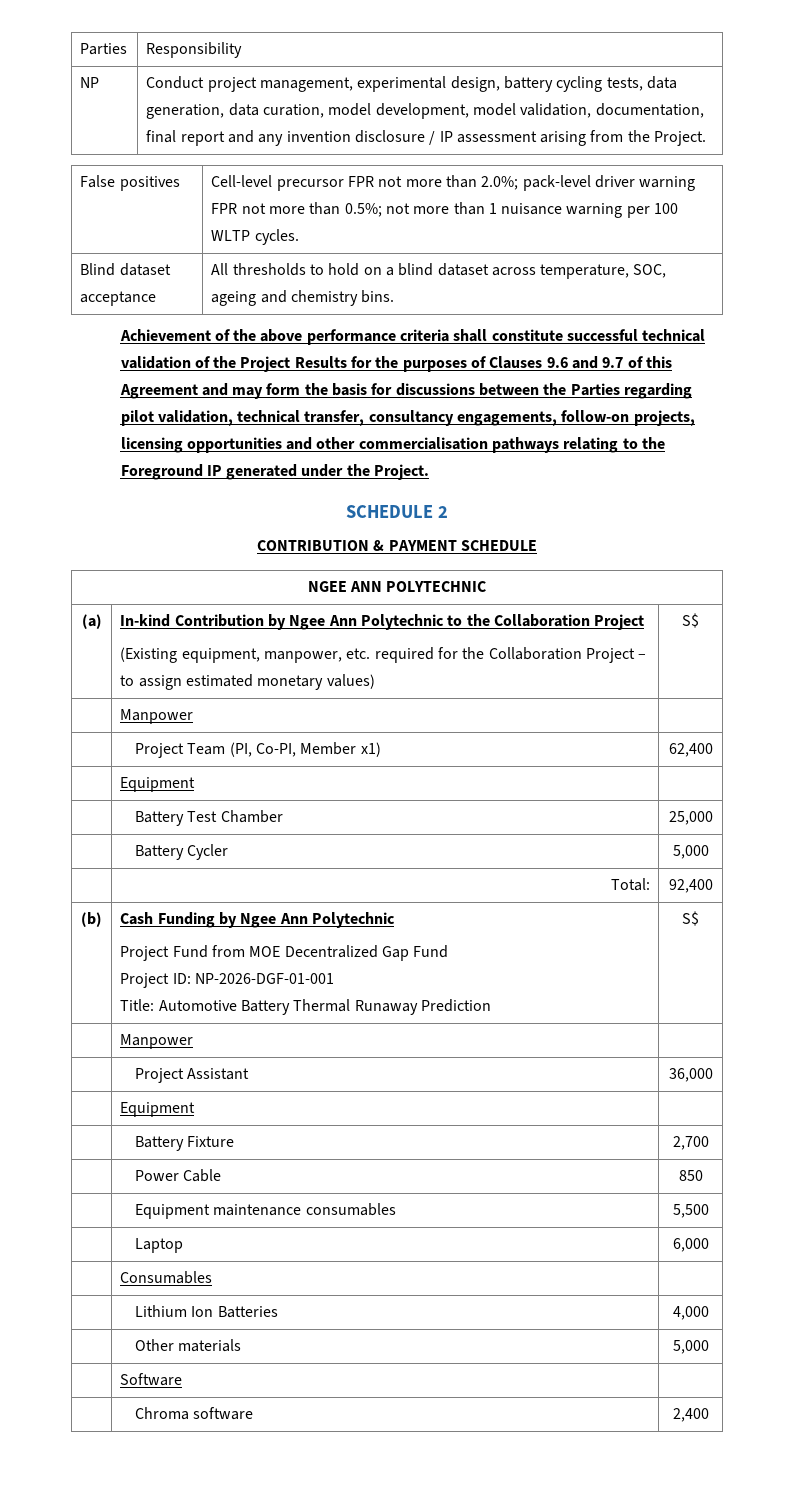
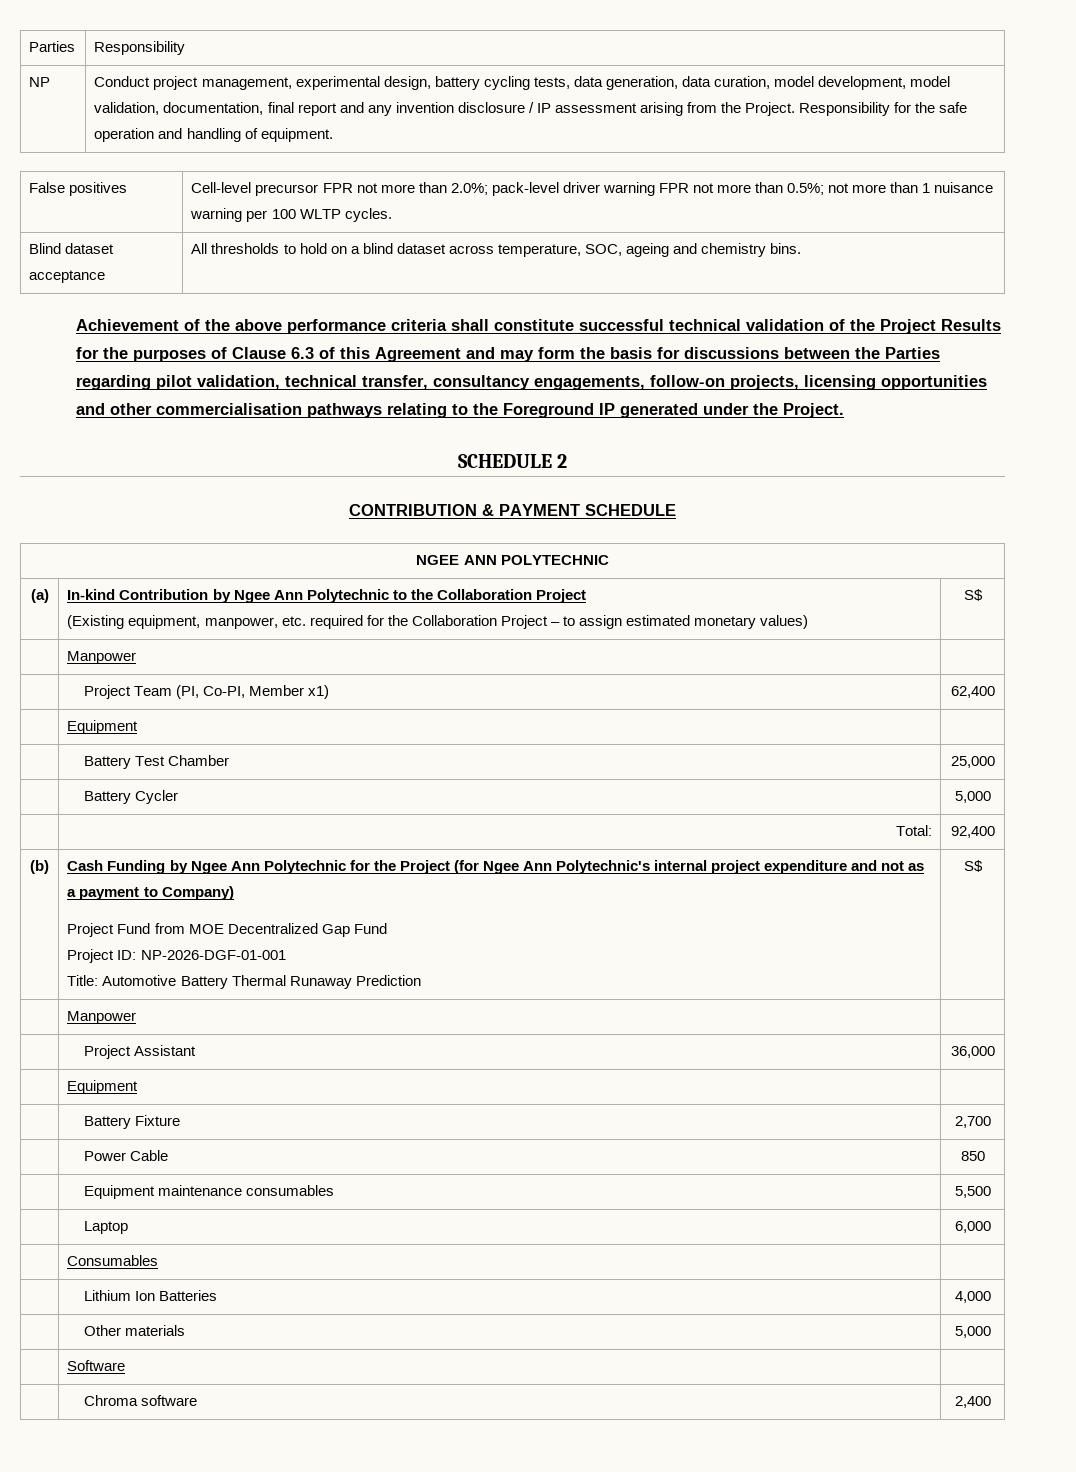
- NP | Conduct project management, experimental design, battery cycling tests, data generation, data curation, model development, model validation, documentation, final report and any invention disclosure / IP assessment arising from the Project.
+ NP | Conduct project management, experimental design, battery cycling tests, data generation, data curation, model development, model validation, documentation, final report and any invention disclosure / IP assessment arising from the Project. Responsibility for the safe operation and handling of equipment.
- Achievement of the above performance criteria shall constitute successful technical validation of the Project Results for the purposes of Clauses 9.6 and 9.7 of this Agreement and may form the basis for discussions between the Parties regarding pilot validation, technical transfer, consultancy engagements, follow-on projects, licensing opportunities and other commercialisation pathways relating to the Foreground IP generated under the Project.
+ Achievement of the above performance criteria shall constitute successful technical validation of the Project Results for the purposes of Clause 6.3 of this Agreement and may form the basis for discussions between the Parties regarding pilot validation, technical transfer, consultancy engagements, follow-on projects, licensing opportunities and other commercialisation pathways relating to the Foreground IP generated under the Project.
- Cash Funding by Ngee Ann Polytechnic
+ Cash Funding by Ngee Ann Polytechnic for the Project (for Ngee Ann Polytechnic's internal project expenditure and not as a payment to Company)

